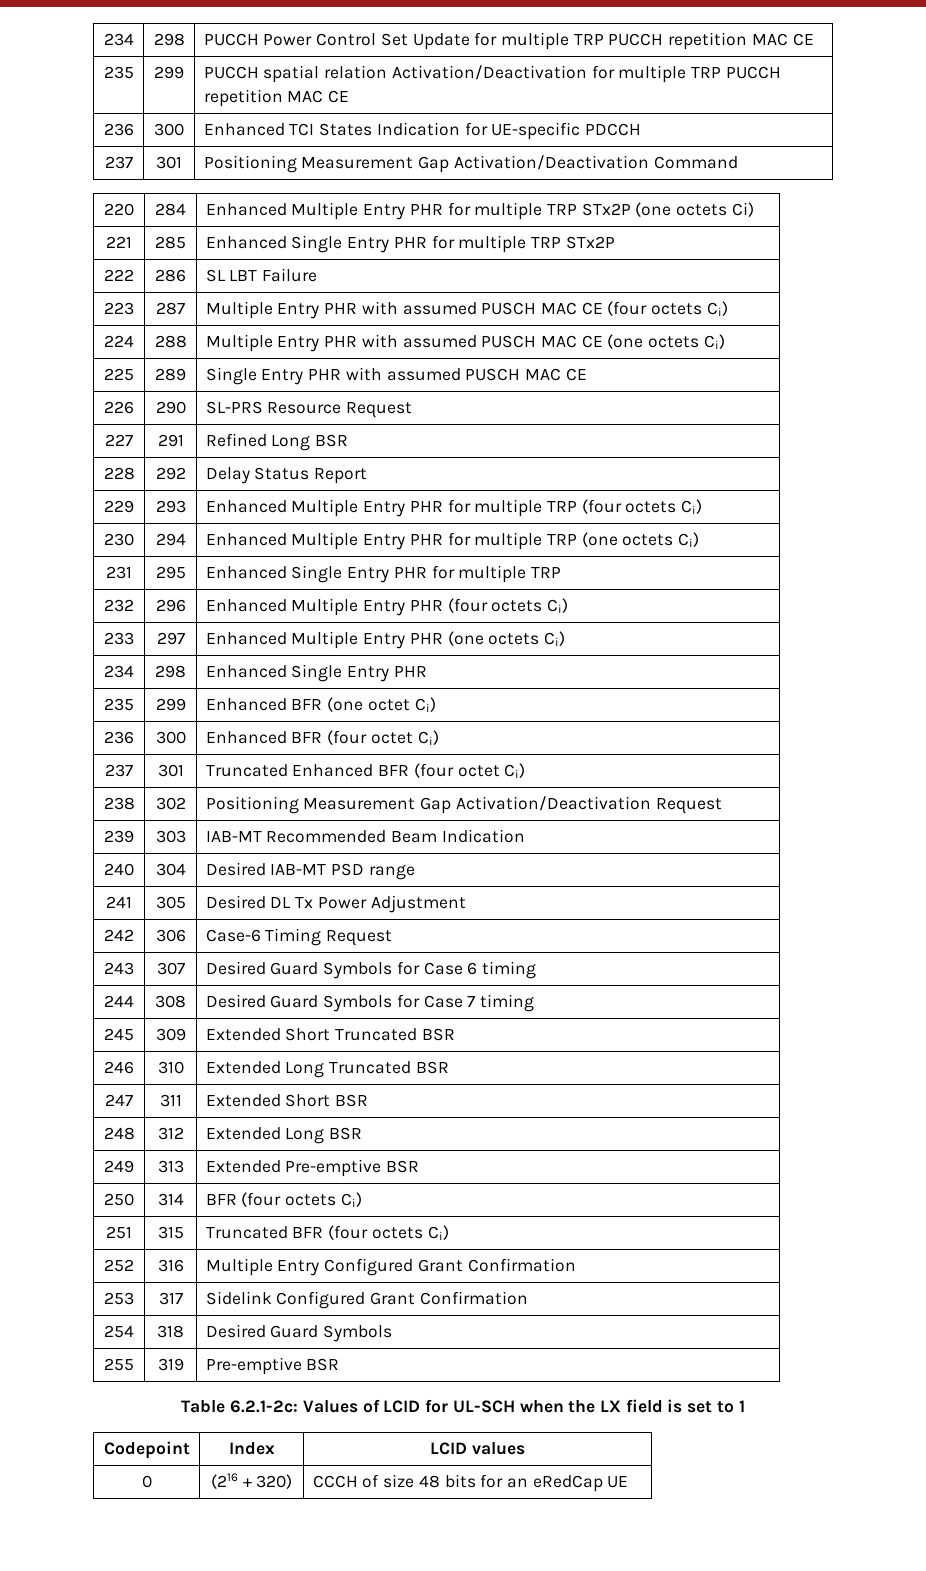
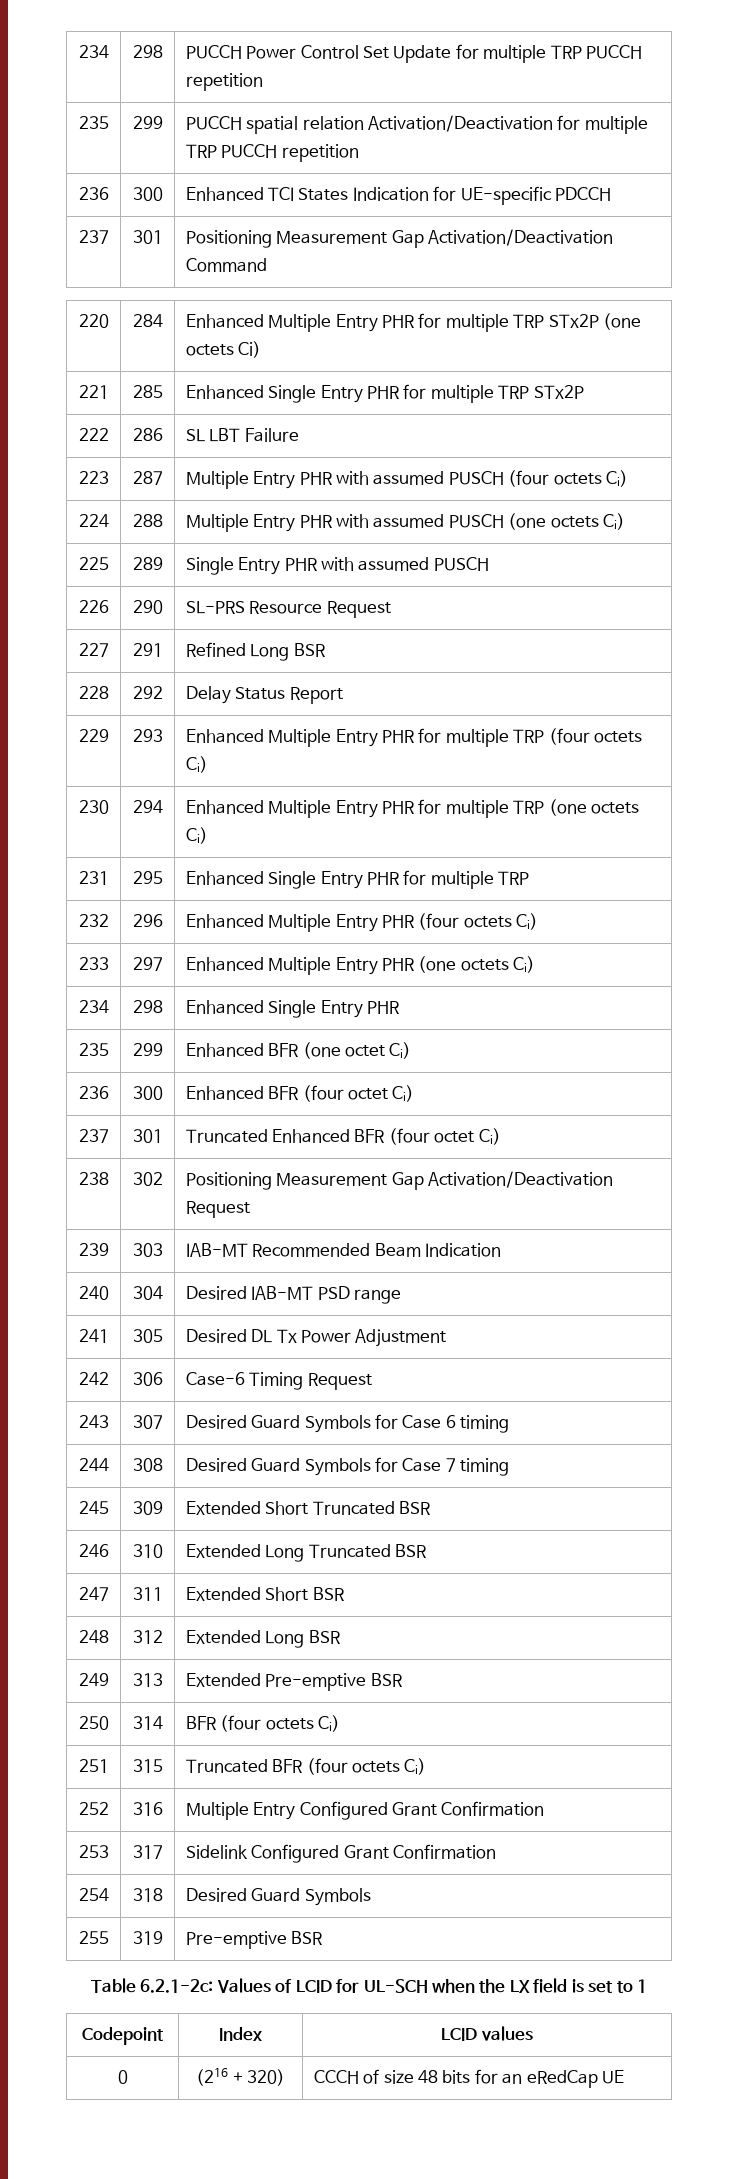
- 234 | 298 | PUCCH Power Control Set Update for multiple TRP PUCCH repetition MAC CE
+ 234 | 298 | PUCCH Power Control Set Update for multiple TRP PUCCH repetition
- 235 | 299 | PUCCH spatial relation Activation/Deactivation for multiple TRP PUCCH repetition MAC CE
+ 235 | 299 | PUCCH spatial relation Activation/Deactivation for multiple TRP PUCCH repetition
- 223 | 287 | Multiple Entry PHR with assumed PUSCH MAC CE (four octets Ci)
+ 223 | 287 | Multiple Entry PHR with assumed PUSCH (four octets Ci)
- 224 | 288 | Multiple Entry PHR with assumed PUSCH MAC CE (one octets Ci)
+ 224 | 288 | Multiple Entry PHR with assumed PUSCH (one octets Ci)
- 225 | 289 | Single Entry PHR with assumed PUSCH MAC CE
+ 225 | 289 | Single Entry PHR with assumed PUSCH

